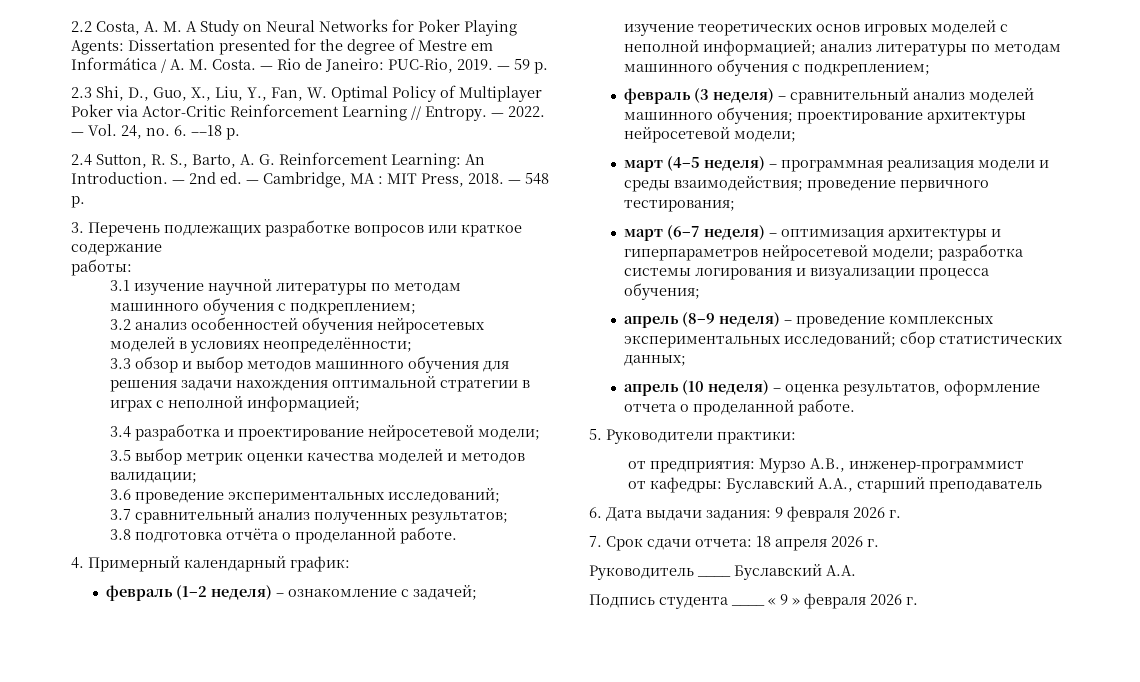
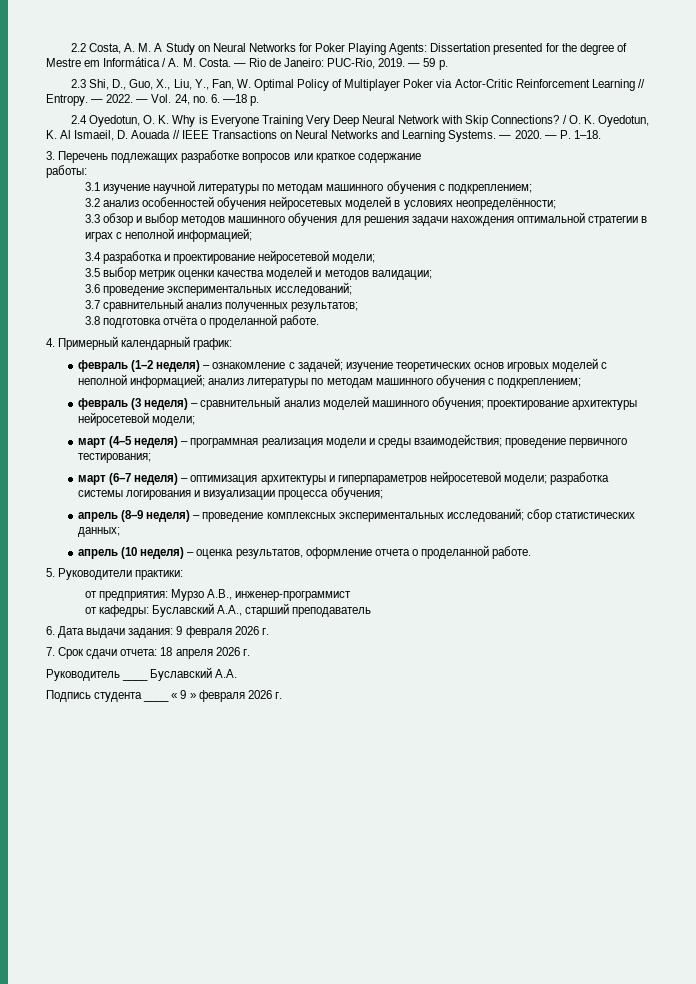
- 2.4 Sutton, R. S., Barto, A. G. Reinforcement Learning: An Introduction. — 2nd ed. — Cambridge, MA : MIT Press, 2018. — 548 p.
+ 2.4 Oyedotun, O. K. Why is Everyone Training Very Deep Neural Network with Skip Connections? / O. K. Oyedotun, K. Al Ismaeil, D. Aouada // IEEE Transactions on Neural Networks and Learning Systems. — 2020. — P. 1–18.

